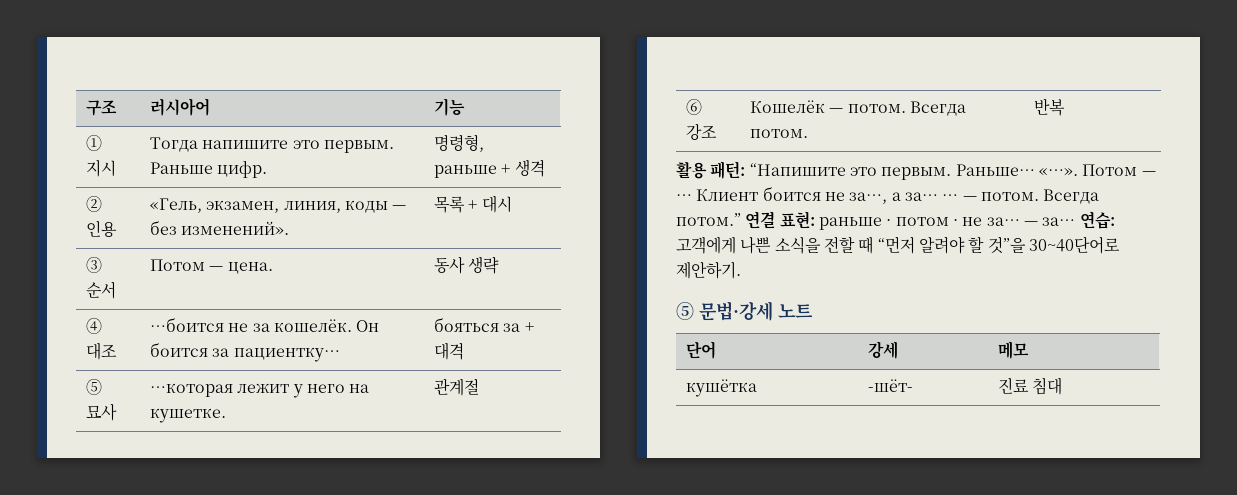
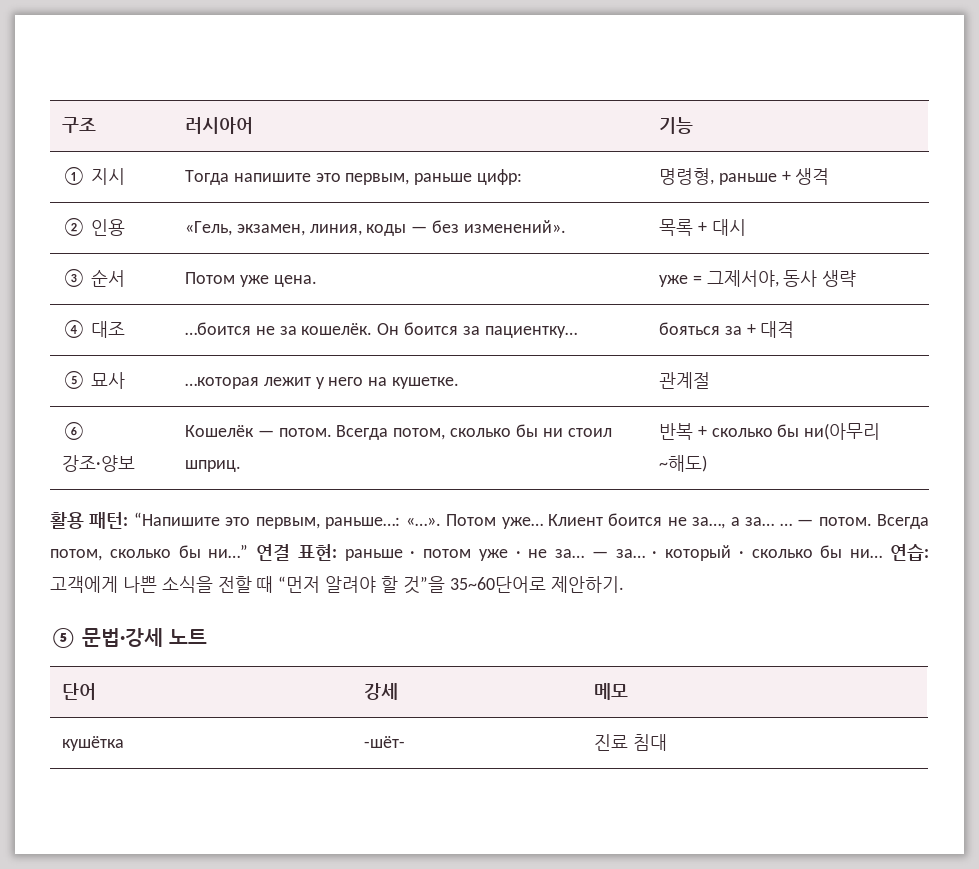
- ① 지시 | Тогда напишите это первым. Раньше цифр. | 명령형, раньше + 생격
+ ① 지시 | Тогда напишите это первым, раньше цифр: | 명령형, раньше + 생격
- ③ 순서 | Потом — цена. | 동사 생략
+ ③ 순서 | Потом уже цена. | уже = 그제서야, 동사 생략
- ⑥ 강조 | Кошелёк — потом. Всегда потом. | 반복
- 활용 패턴: “Напишите это первым. Раньше… «…». Потом — …
+ ⑥ 강조·양보 | Кошелёк — потом. Всегда потом, сколько бы ни стоил шприц. | 반복 + сколько бы ни(아무리 ~해도)
+ 활용 패턴: “Напишите это первым, раньше…: «…». Потом уже…
- Всегда потом.”
+ Всегда потом, сколько бы ни…”
- 연결 표현: раньше · потом · не за…
+ 연결 표현: раньше · потом уже · не за…
+ · который · сколько бы ни…
- 연습: 고객에게 나쁜 소식을 전할 때 “먼저 알려야 할 것”을 30~40단어로 제안하기.
+ 연습: 고객에게 나쁜 소식을 전할 때 “먼저 알려야 할 것”을 35~60단어로 제안하기.

